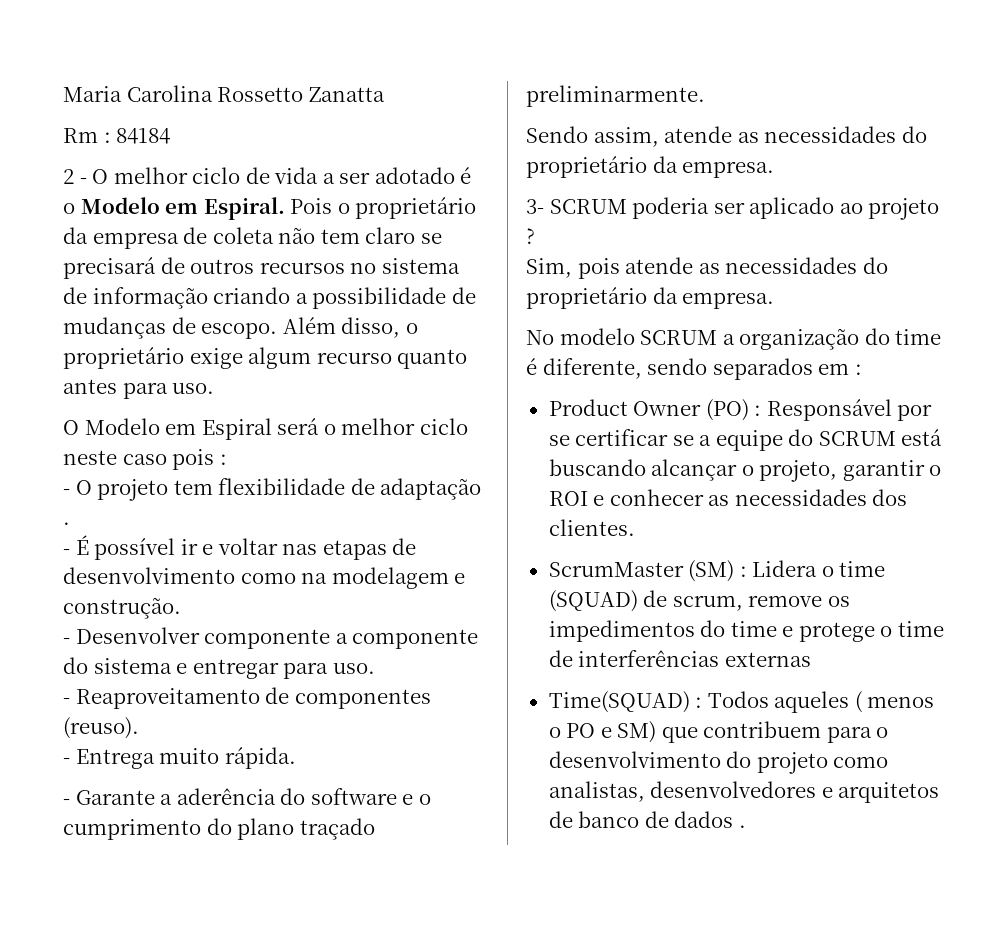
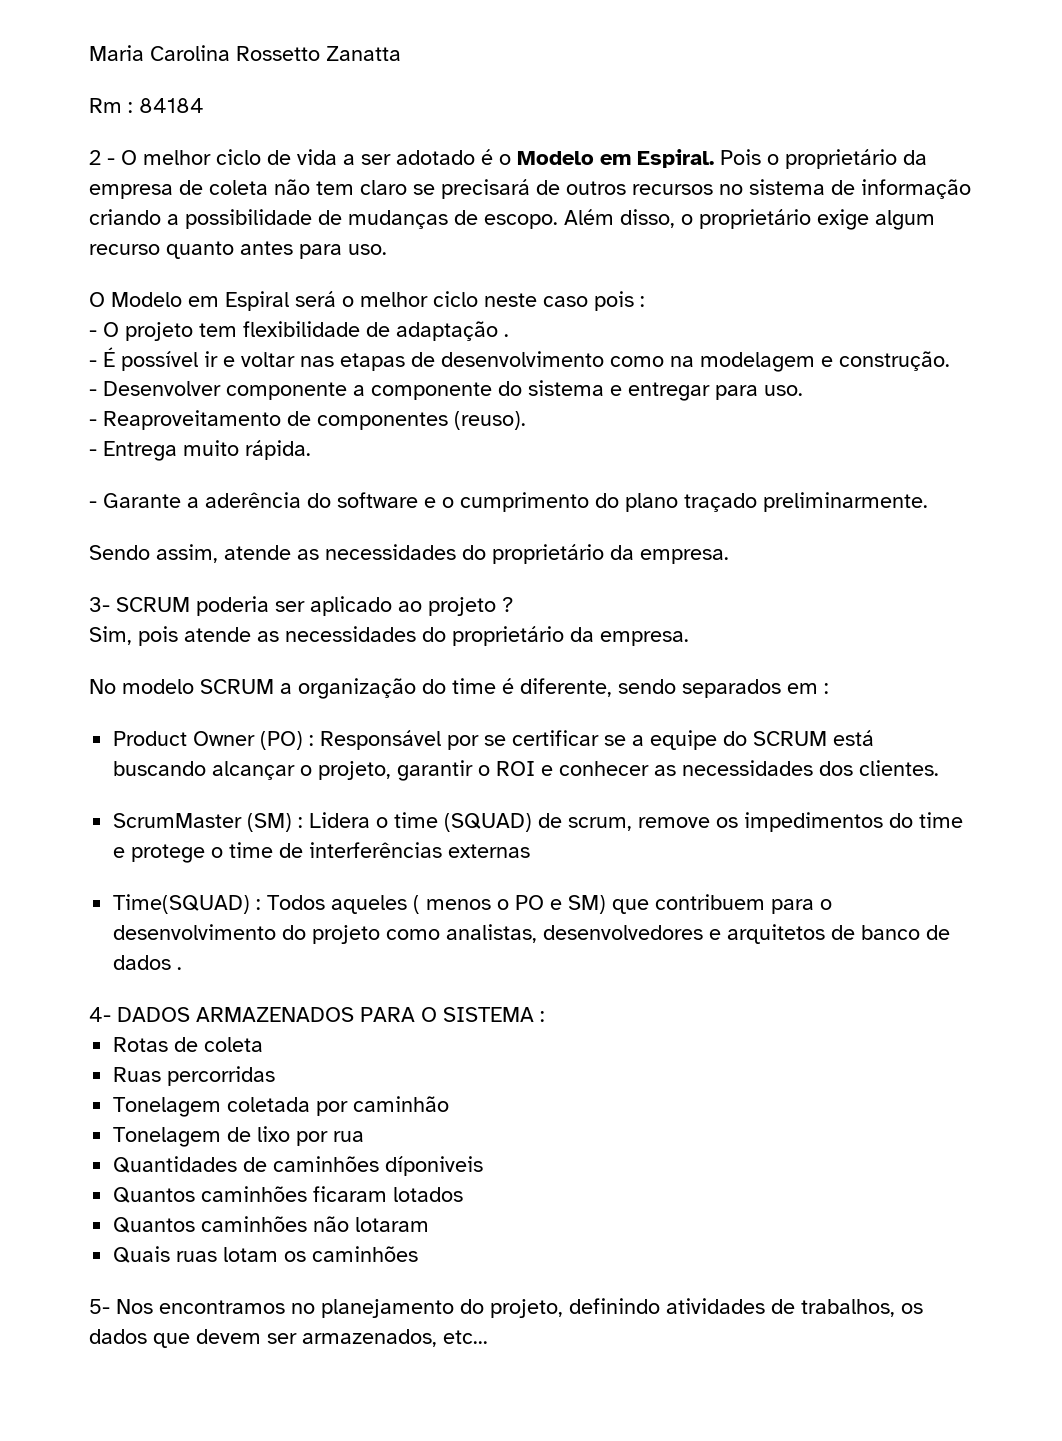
+ 4- DADOS ARMAZENADOS PARA O SISTEMA :
+ Rotas de coleta
+ Ruas percorridas
+ Tonelagem coletada por caminhão
+ Tonelagem de lixo por rua
+ Quantidades de caminhões díponiveis
+ Quantos caminhões ficaram lotados
+ Quantos caminhões não lotaram
+ Quais ruas lotam os caminhões
+ 5- Nos encontramos no planejamento do projeto, definindo atividades de trabalhos, os dados que devem ser armazenados, etc...

